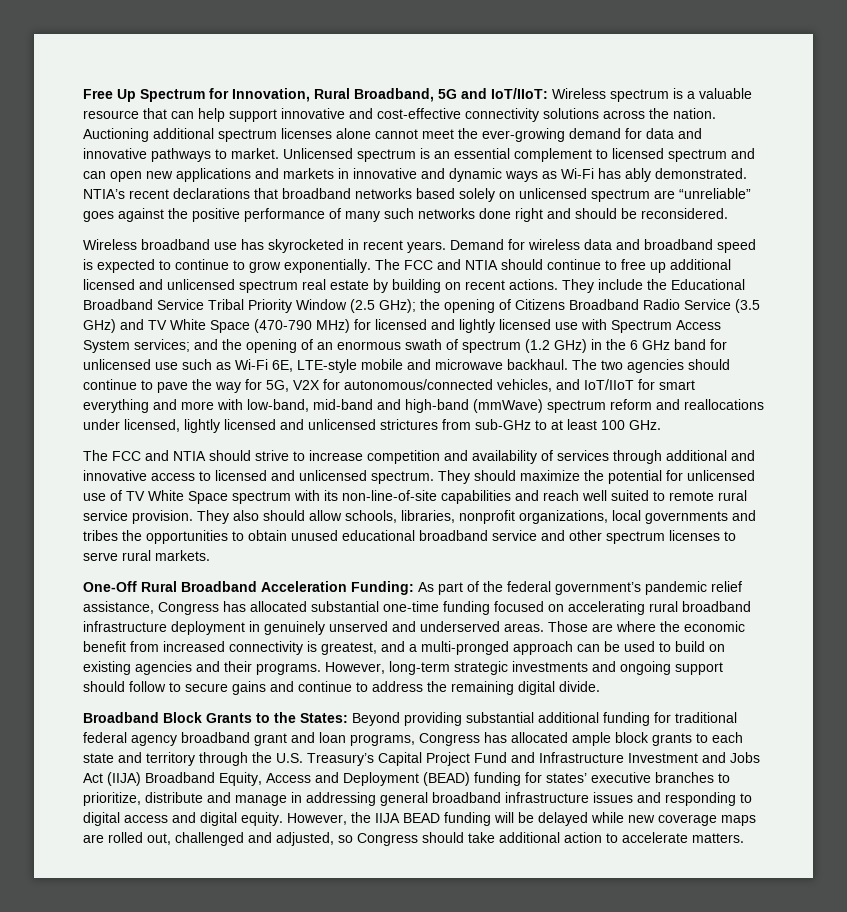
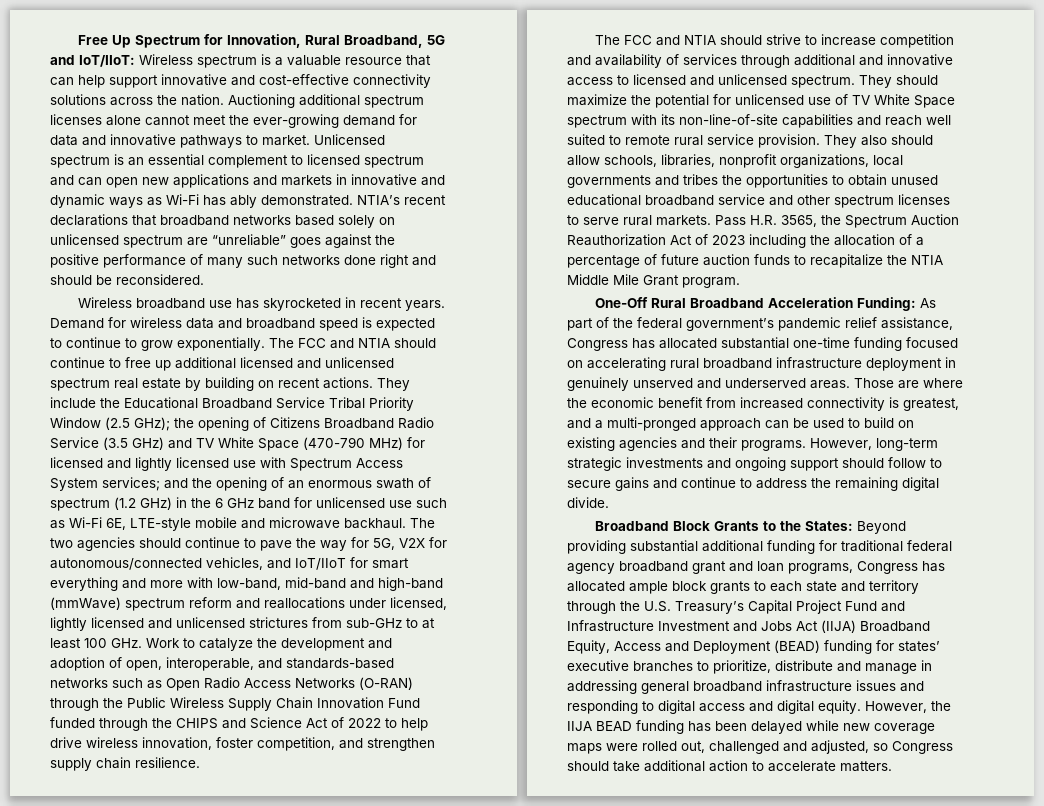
- The two agencies should continue to pave the way for 5G, V2X for autonomous/connected vehicles, and IoT/IIoT for smart everything and more with low-band, mid-band and high-band (mmWave) spectrum reform and reallocations under licensed, lightly licensed and unlicensed strictures from sub-GHz to at least 100 GHz.
+ The two agencies should continue to pave the way for 5G, V2X for autonomous/connected vehicles, and IoT/IIoT for smart everything and more with low-band, mid-band and high-band (mmWave) spectrum reform and reallocations under licensed, lightly licensed and unlicensed strictures from sub-GHz to at least 100 GHz. Work to catalyze the development and adoption of open, interoperable, and standards-based networks such as Open Radio Access Networks (O-RAN) through the Public Wireless Supply Chain Innovation Fund funded through the CHIPS and Science Act of 2022 to help drive wireless innovation, foster competition, and strengthen supply chain resilience.
+ Pass H.R. 3565, the Spectrum Auction Reauthorization Act of 2023 including the allocation of a percentage of future auction funds to recapitalize the NTIA Middle Mile Grant program.
- However, the IIJA BEAD funding will be delayed while new coverage maps are rolled out, challenged and adjusted, so Congress should take additional action to accelerate matters.
+ However, the IIJA BEAD funding has been delayed while new coverage maps were rolled out, challenged and adjusted, so Congress should take additional action to accelerate matters.

